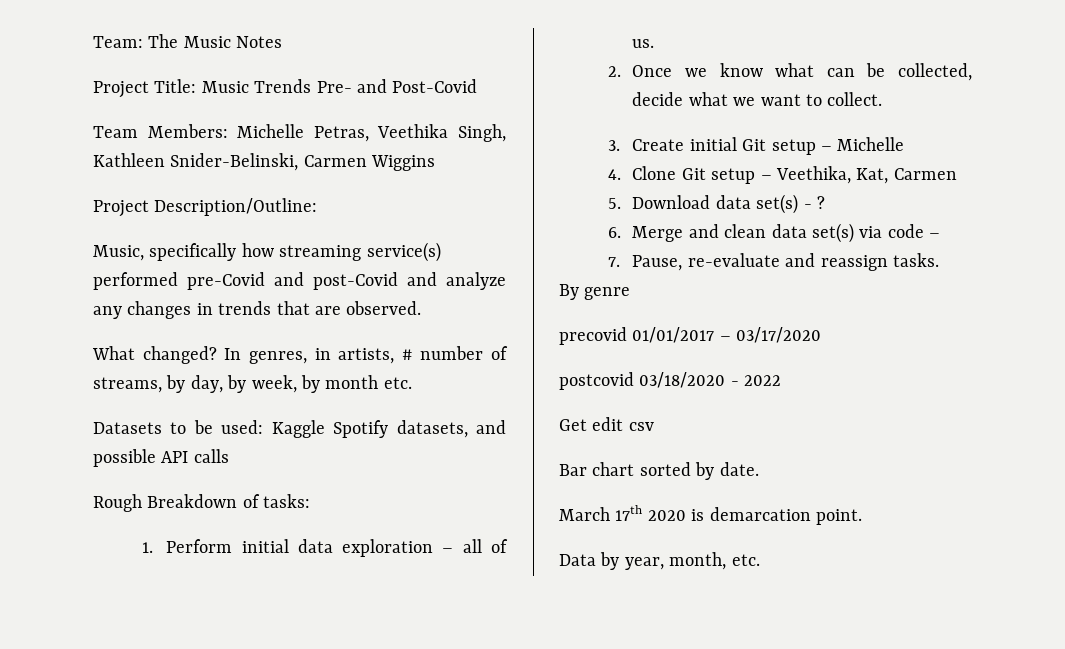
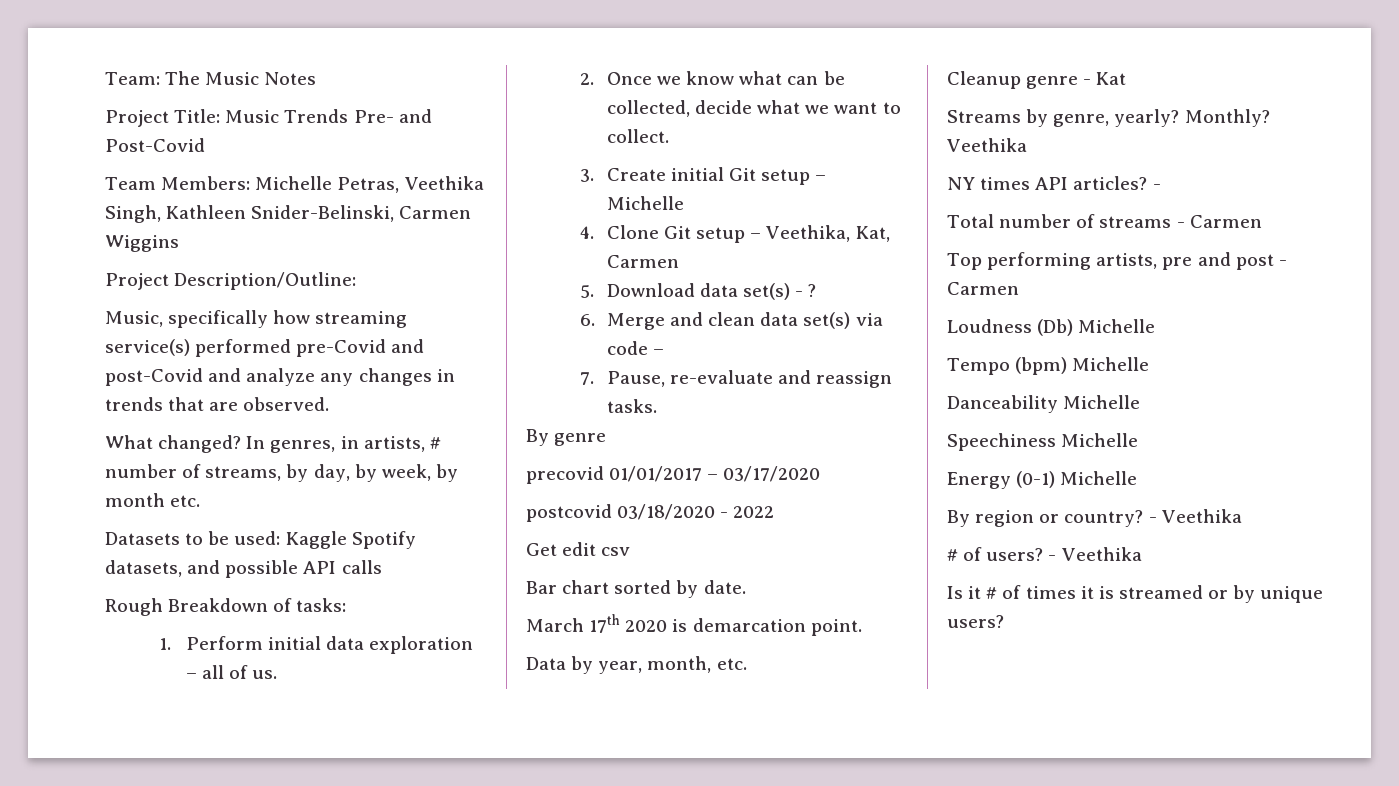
+ Cleanup genre - Kat
+ Streams by genre, yearly? Monthly? Veethika
+ NY times API articles? -
+ Total number of streams - Carmen
+ Top performing artists, pre and post - Carmen
+ Loudness (Db) Michelle
+ Tempo (bpm) Michelle
+ Danceability Michelle
+ Speechiness Michelle
+ Energy (0-1) Michelle
+ By region or country? - Veethika
+ # of users? - Veethika
+ Is it # of times it is streamed or by unique users?

